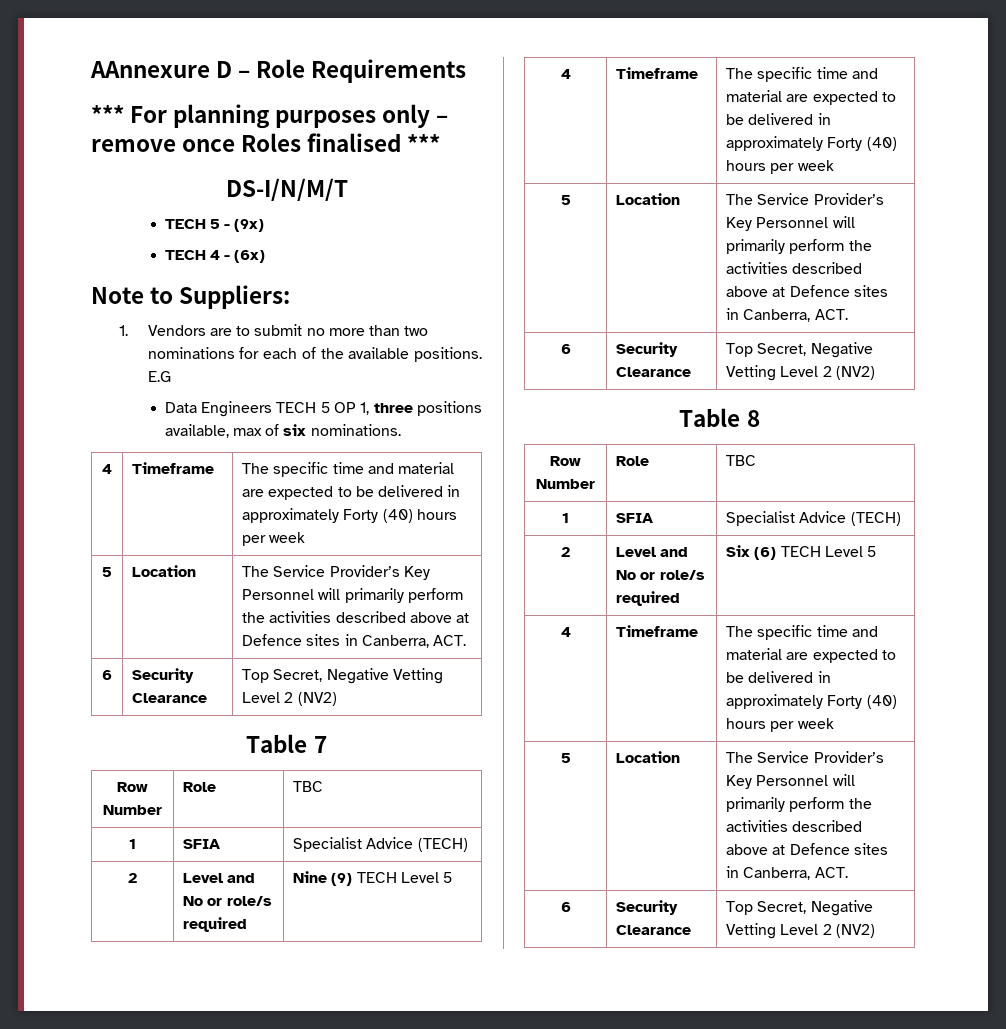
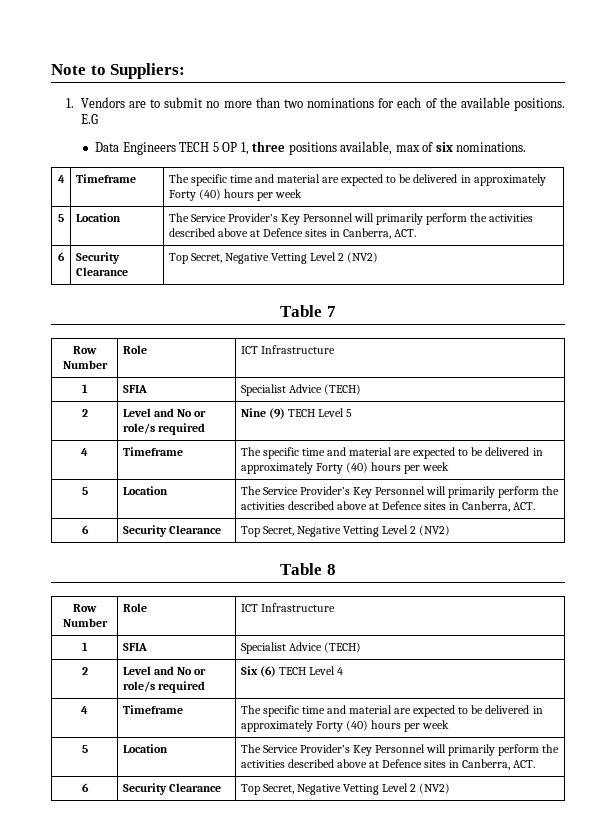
- AAnnexure D – Role Requirements
- *** For planning purposes only – remove once Roles finalised ***
- DS-I/N/M/T
- TECH 5 - (9x)
- TECH 4 - (6x)
  Table 7
- Row Number | Role | TBC
+ Row Number | Role | ICT Infrastructure
  Table 8
- Row Number | Role | TBC
+ Row Number | Role | ICT Infrastructure
- 2 | Level and No or role/s required | Six (6) TECH Level 5
+ 2 | Level and No or role/s required | Six (6) TECH Level 4

